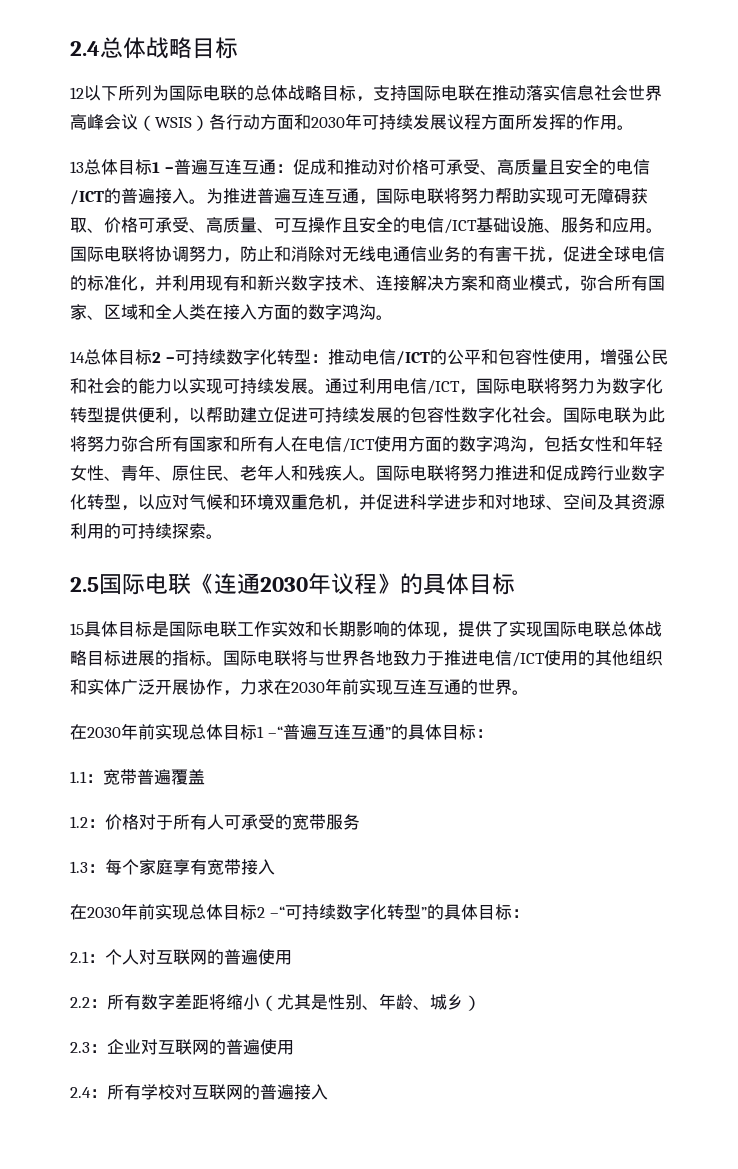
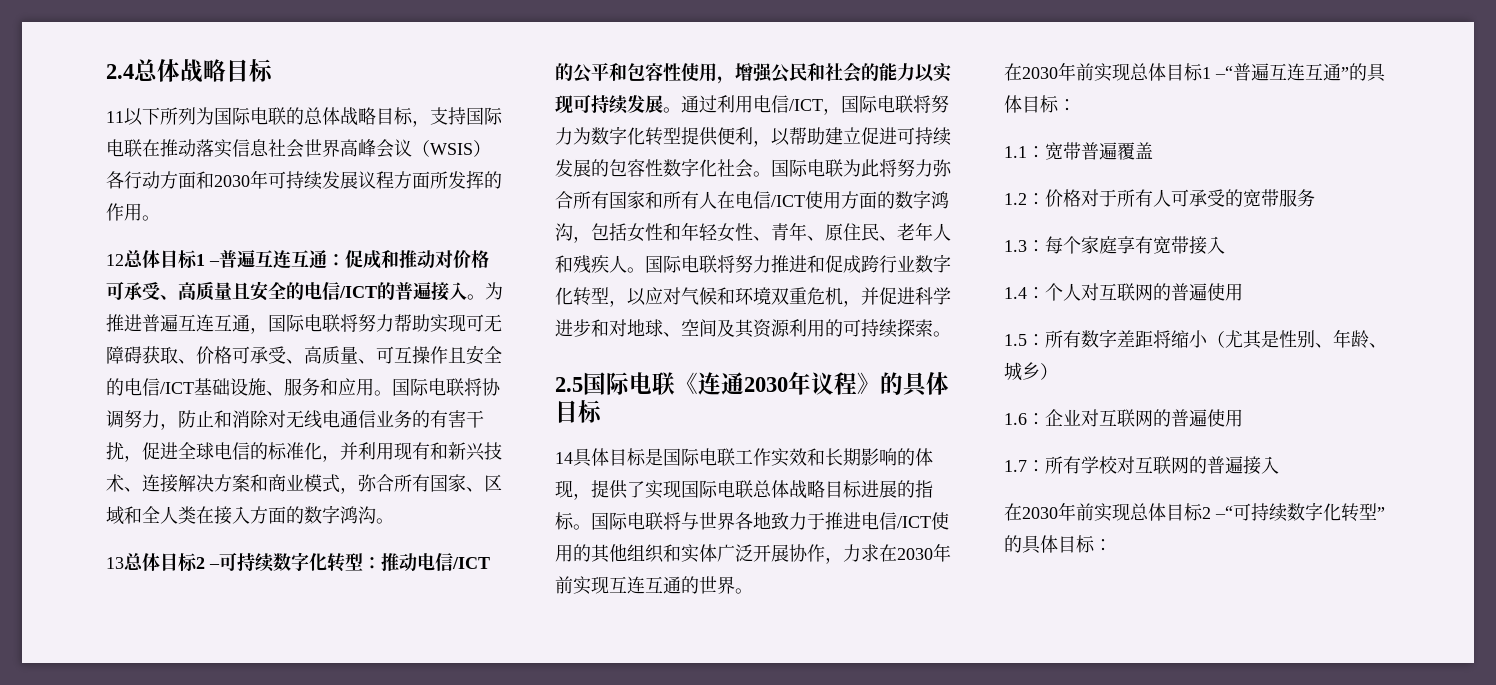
- 12以下所列为国际电联的总体战略目标，支持国际电联在推动落实信息社会世界高峰会议（WSIS）各行动方面和2030年可持续发展议程方面所发挥的作用。
+ 11以下所列为国际电联的总体战略目标，支持国际电联在推动落实信息社会世界高峰会议（WSIS）各行动方面和2030年可持续发展议程方面所发挥的作用。
- 13总体目标1 –普遍互连互通：促成和推动对价格可承受、高质量且安全的电信/ICT的普遍接入。
+ 12总体目标1 –普遍互连互通：促成和推动对价格可承受、高质量且安全的电信/ICT的普遍接入。
- 国际电联将协调努力，防止和消除对无线电通信业务的有害干扰，促进全球电信的标准化，并利用现有和新兴数字技术、连接解决方案和商业模式，弥合所有国家、区域和全人类在接入方面的数字鸿沟。
+ 国际电联将协调努力，防止和消除对无线电通信业务的有害干扰，促进全球电信的标准化，并利用现有和新兴技术、连接解决方案和商业模式，弥合所有国家、区域和全人类在接入方面的数字鸿沟。
- 14总体目标2 –可持续数字化转型：推动电信/ICT的公平和包容性使用，增强公民和社会的能力以实现可持续发展。
+ 13总体目标2 –可持续数字化转型：推动电信/ICT的公平和包容性使用，增强公民和社会的能力以实现可持续发展。
- 15具体目标是国际电联工作实效和长期影响的体现，提供了实现国际电联总体战略目标进展的指标。
+ 14具体目标是国际电联工作实效和长期影响的体现，提供了实现国际电联总体战略目标进展的指标。
+ 1.4：个人对互联网的普遍使用
+ 1.5：所有数字差距将缩小（尤其是性别、年龄、城乡）
+ 1.6：企业对互联网的普遍使用
+ 1.7：所有学校对互联网的普遍接入
- 2.1：个人对互联网的普遍使用
- 2.2：所有数字差距将缩小（尤其是性别、年龄、城乡）
- 2.3：企业对互联网的普遍使用
- 2.4：所有学校对互联网的普遍接入

